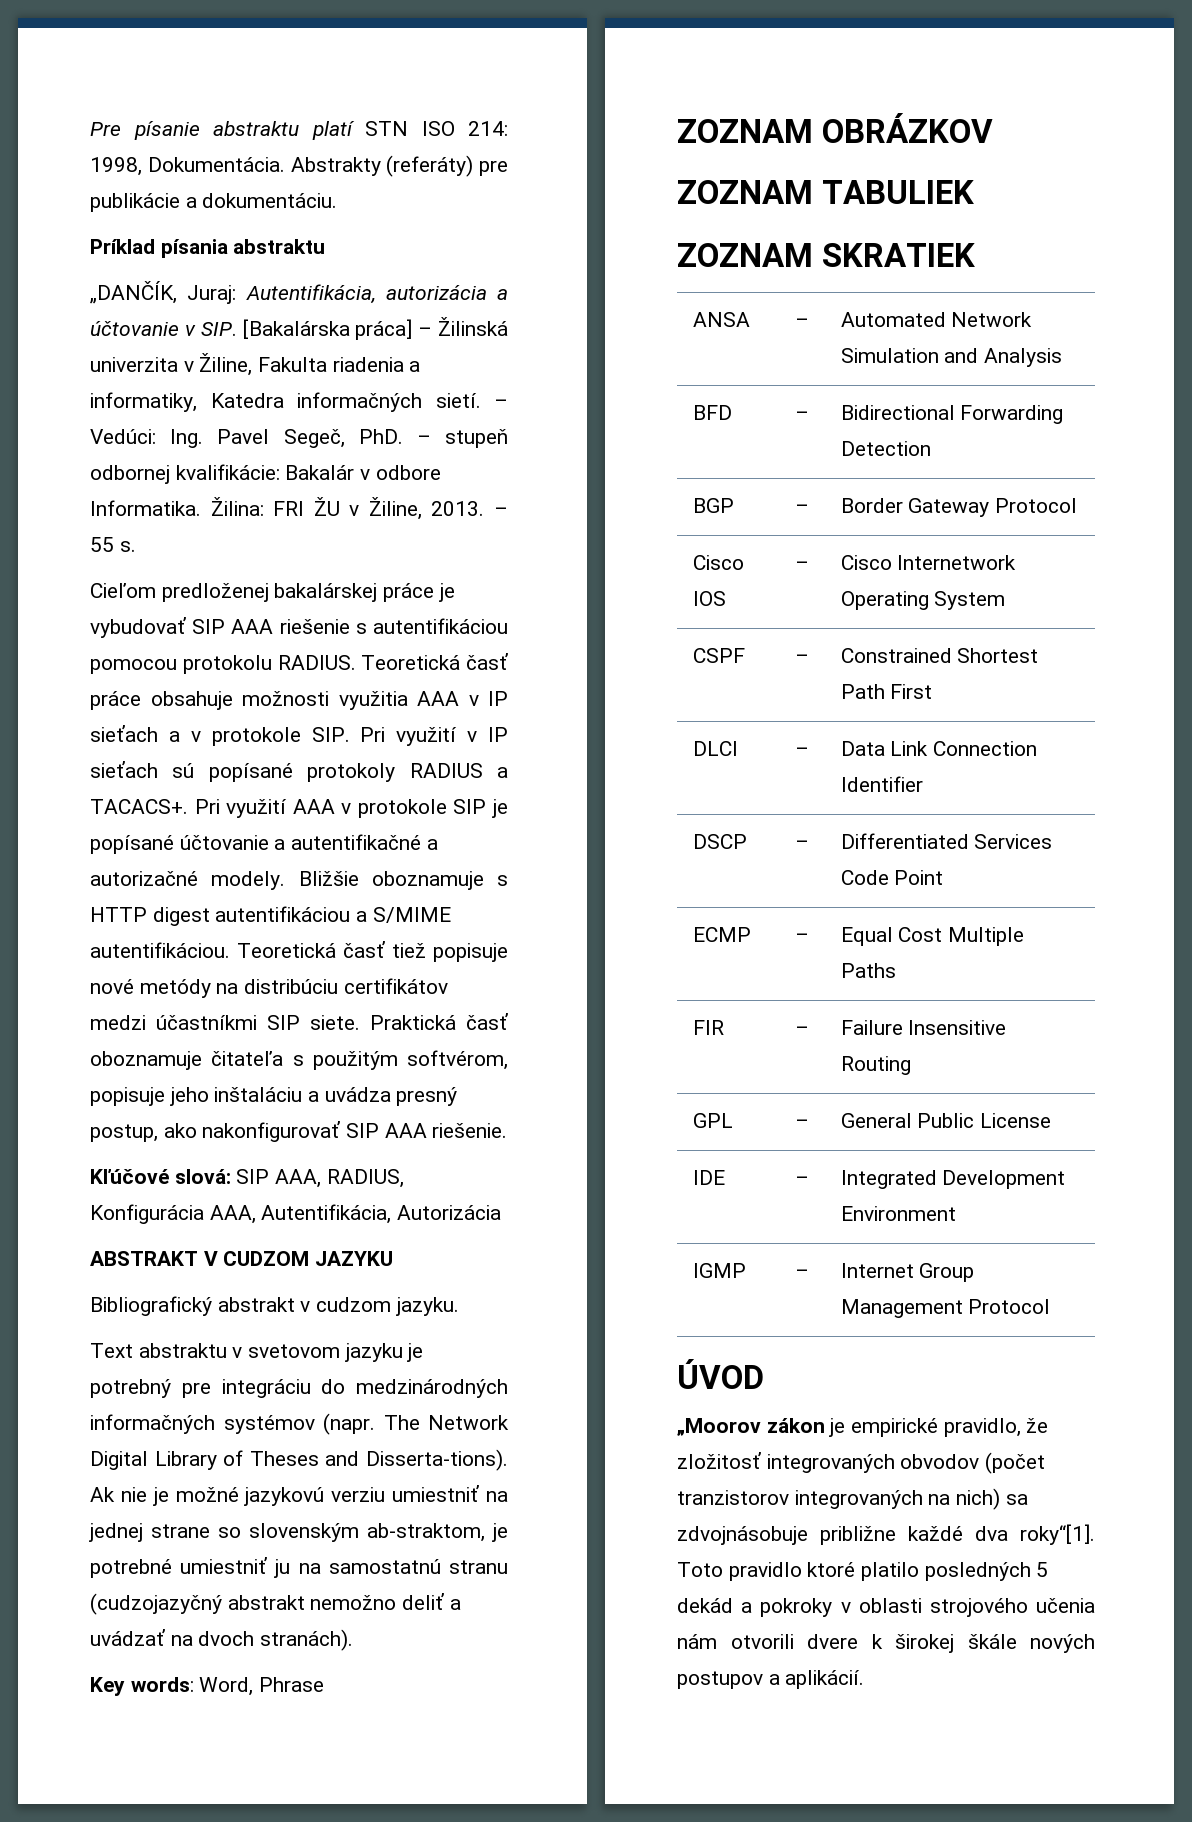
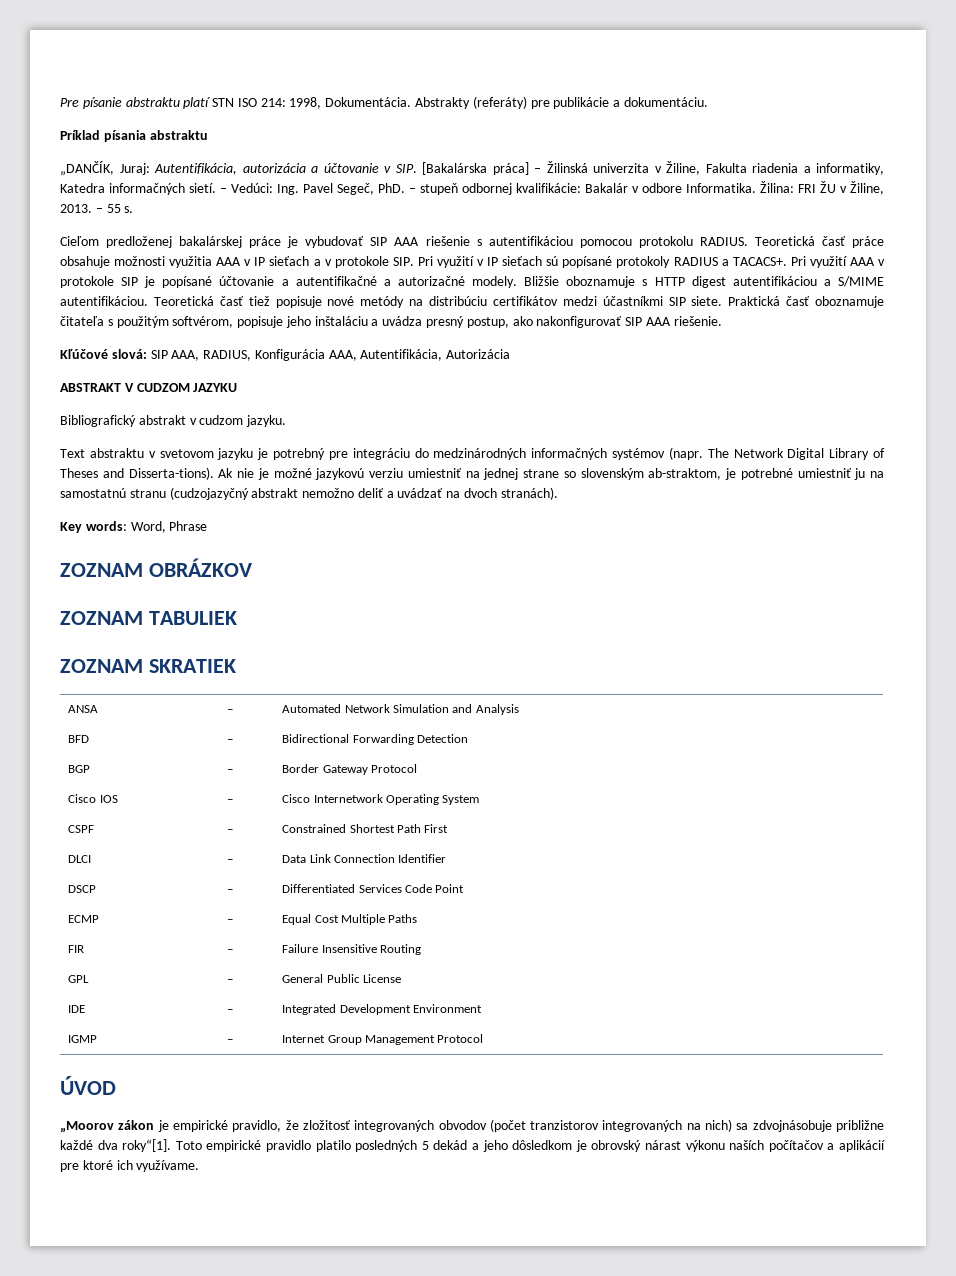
- Toto pravidlo ktoré platilo posledných 5 dekád a pokroky v oblasti strojového učenia nám otvorili dvere k širokej škále nových postupov a aplikácií.
+ Toto empirické pravidlo platilo posledných 5 dekád a jeho dôsledkom je obrovský nárast výkonu naších počítačov a aplikácií pre ktoré ich využívame.

